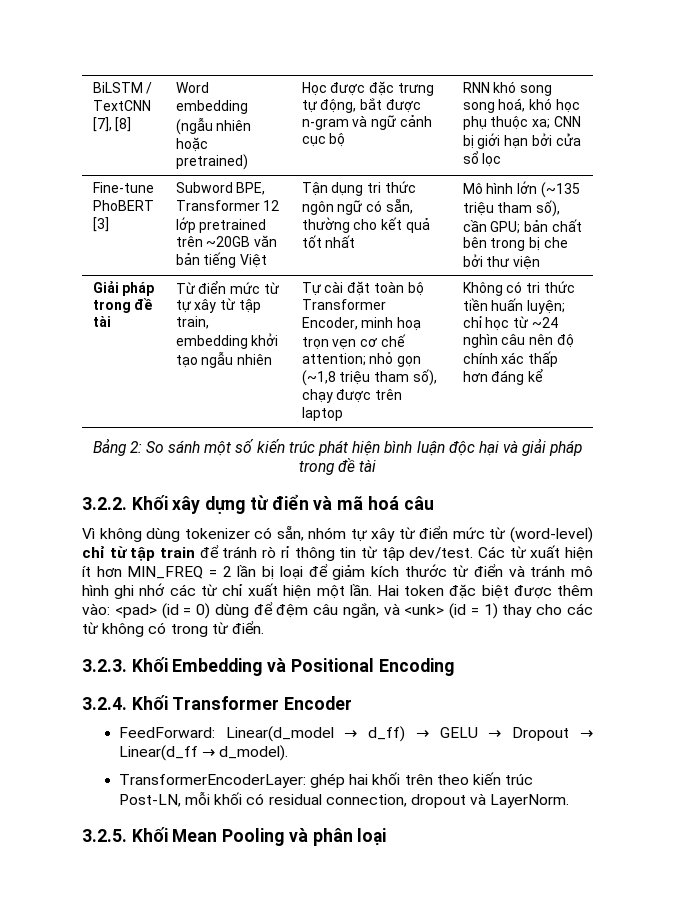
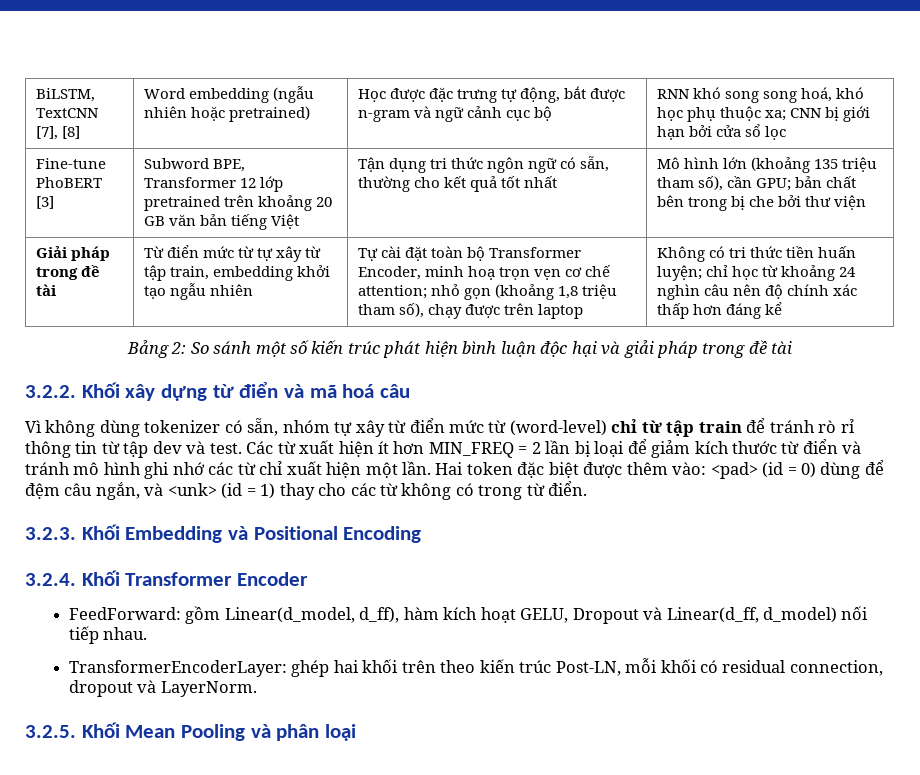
- BiLSTM / TextCNN [7], [8]
+ BiLSTM, TextCNN [7], [8]
- Subword BPE, Transformer 12 lớp pretrained trên ~20GB văn bản tiếng Việt
+ Subword BPE, Transformer 12 lớp pretrained trên khoảng 20 GB văn bản tiếng Việt
- Mô hình lớn (~135 triệu tham số), cần GPU; bản chất bên trong bị che bởi thư viện
+ Mô hình lớn (khoảng 135 triệu tham số), cần GPU; bản chất bên trong bị che bởi thư viện
- Tự cài đặt toàn bộ Transformer Encoder, minh hoạ trọn vẹn cơ chế attention; nhỏ gọn (~1,8 triệu tham số), chạy được trên laptop
+ Tự cài đặt toàn bộ Transformer Encoder, minh hoạ trọn vẹn cơ chế attention; nhỏ gọn (khoảng 1,8 triệu tham số), chạy được trên laptop
- Không có tri thức tiền huấn luyện; chỉ học từ ~24 nghìn câu nên độ chính xác thấp hơn đáng kể
+ Không có tri thức tiền huấn luyện; chỉ học từ khoảng 24 nghìn câu nên độ chính xác thấp hơn đáng kể
- Vì không dùng tokenizer có sẵn, nhóm tự xây từ điển mức từ (word-level) chỉ từ tập train để tránh rò rỉ thông tin từ tập dev/test.
+ Vì không dùng tokenizer có sẵn, nhóm tự xây từ điển mức từ (word-level) chỉ từ tập train để tránh rò rỉ thông tin từ tập dev và test.
- FeedForward: Linear(d_model → d_ff) → GELU → Dropout → Linear(d_ff → d_model).
+ FeedForward: gồm Linear(d_model, d_ff), hàm kích hoạt GELU, Dropout và Linear(d_ff, d_model) nối tiếp nhau.

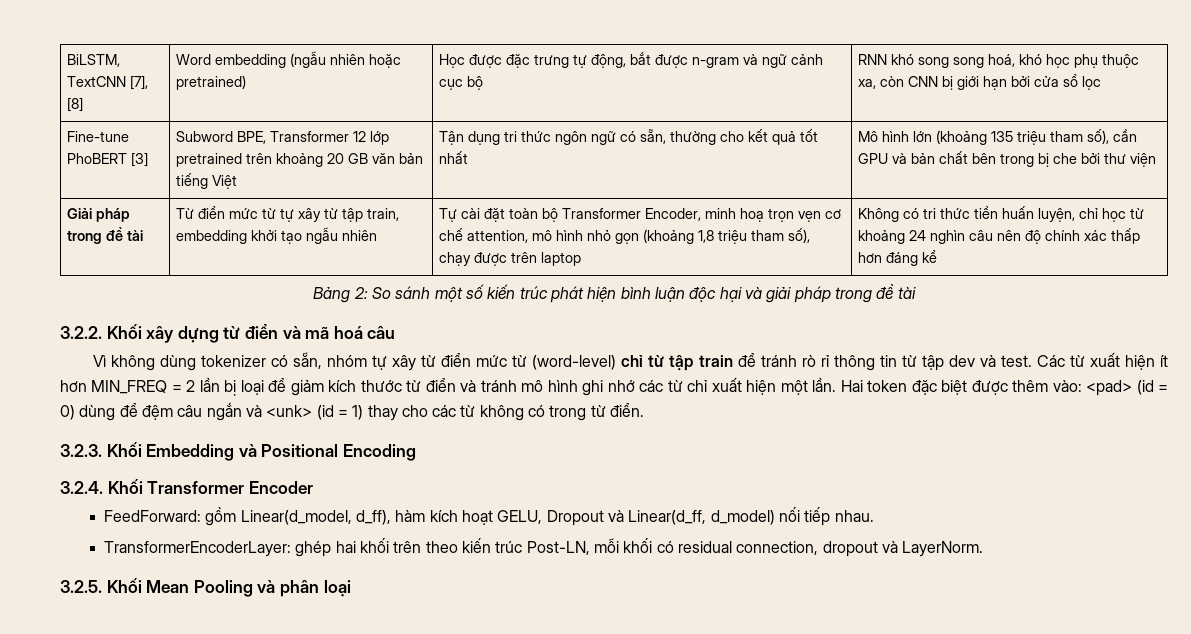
- RNN khó song song hoá, khó học phụ thuộc xa; CNN bị giới hạn bởi cửa sổ lọc
+ RNN khó song song hoá, khó học phụ thuộc xa, còn CNN bị giới hạn bởi cửa sổ lọc
- Mô hình lớn (khoảng 135 triệu tham số), cần GPU; bản chất bên trong bị che bởi thư viện
+ Mô hình lớn (khoảng 135 triệu tham số), cần GPU và bản chất bên trong bị che bởi thư viện
- Tự cài đặt toàn bộ Transformer Encoder, minh hoạ trọn vẹn cơ chế attention; nhỏ gọn (khoảng 1,8 triệu tham số), chạy được trên laptop
+ Tự cài đặt toàn bộ Transformer Encoder, minh hoạ trọn vẹn cơ chế attention, mô hình nhỏ gọn (khoảng 1,8 triệu tham số), chạy được trên laptop
- Không có tri thức tiền huấn luyện; chỉ học từ khoảng 24 nghìn câu nên độ chính xác thấp hơn đáng kể
+ Không có tri thức tiền huấn luyện, chỉ học từ khoảng 24 nghìn câu nên độ chính xác thấp hơn đáng kể
- Hai token đặc biệt được thêm vào: <pad> (id = 0) dùng để đệm câu ngắn, và <unk> (id = 1) thay cho các từ không có trong từ điển.
+ Hai token đặc biệt được thêm vào: <pad> (id = 0) dùng để đệm câu ngắn và <unk> (id = 1) thay cho các từ không có trong từ điển.

